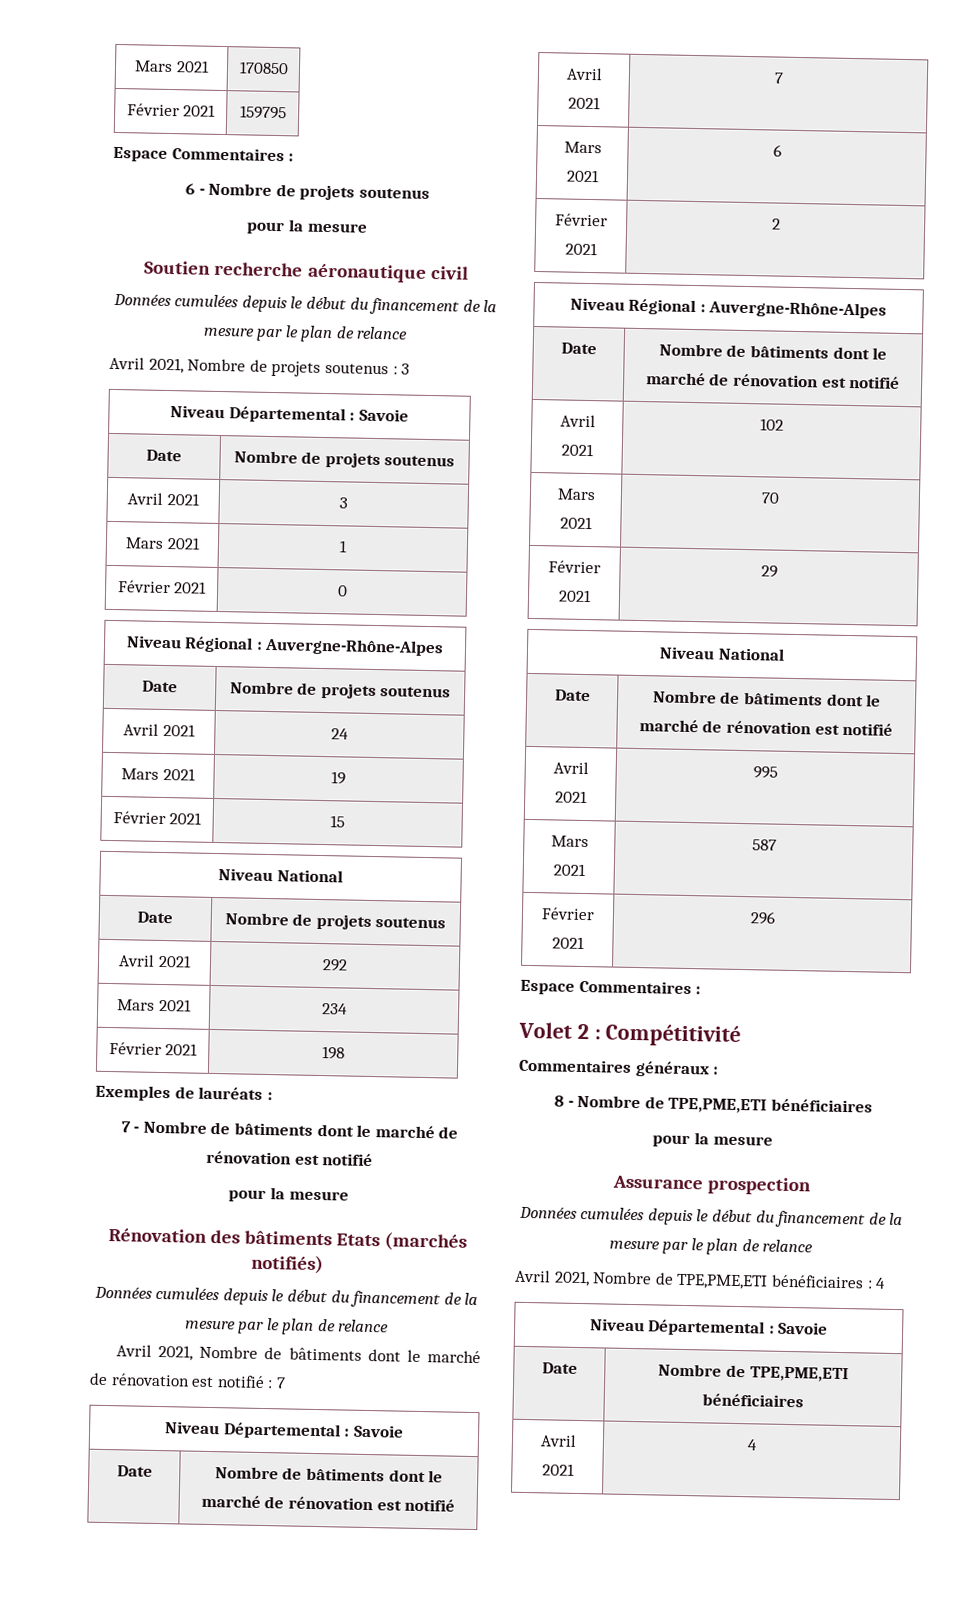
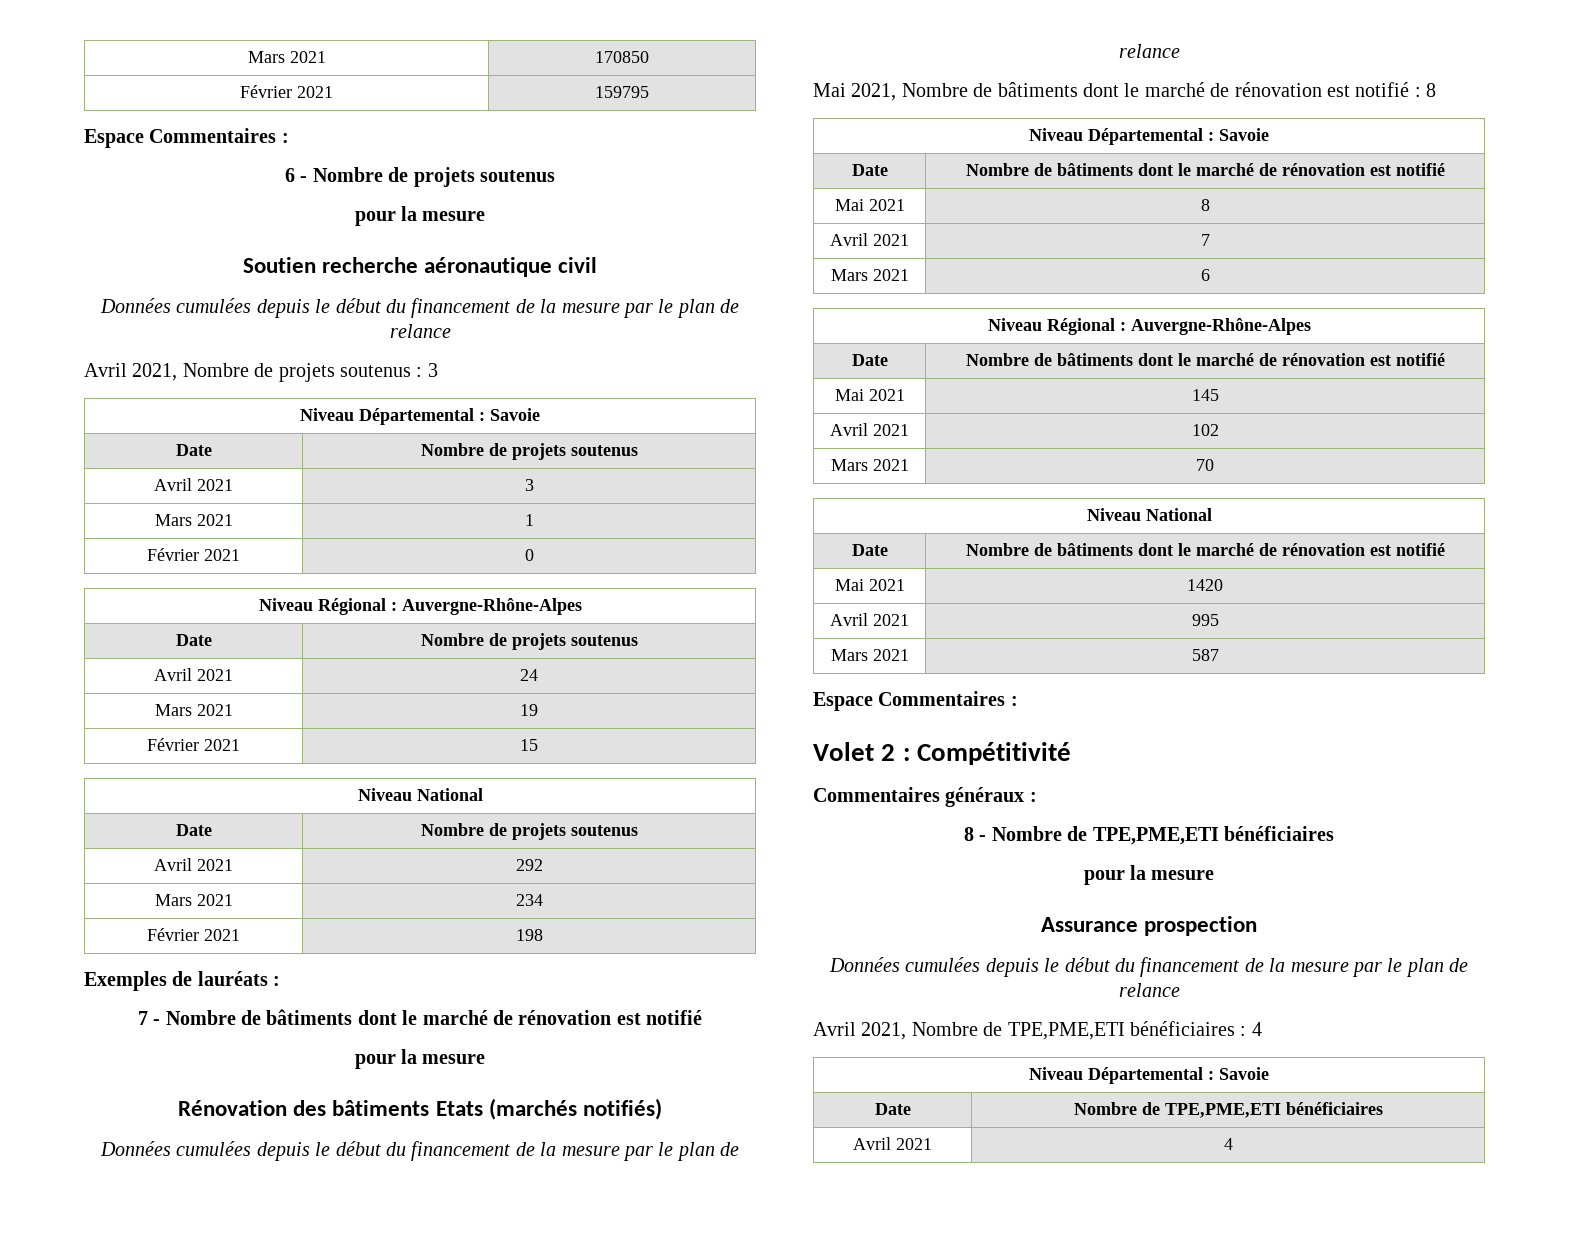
- Avril 2021, Nombre de bâtiments dont le marché de rénovation est notifié : 7
+ Mai 2021, Nombre de bâtiments dont le marché de rénovation est notifié : 8
+ Mai 2021 | 8
- Février 2021 | 2
+ Mai 2021 | 145
- Février 2021 | 29
+ Mai 2021 | 1420
- Février 2021 | 296

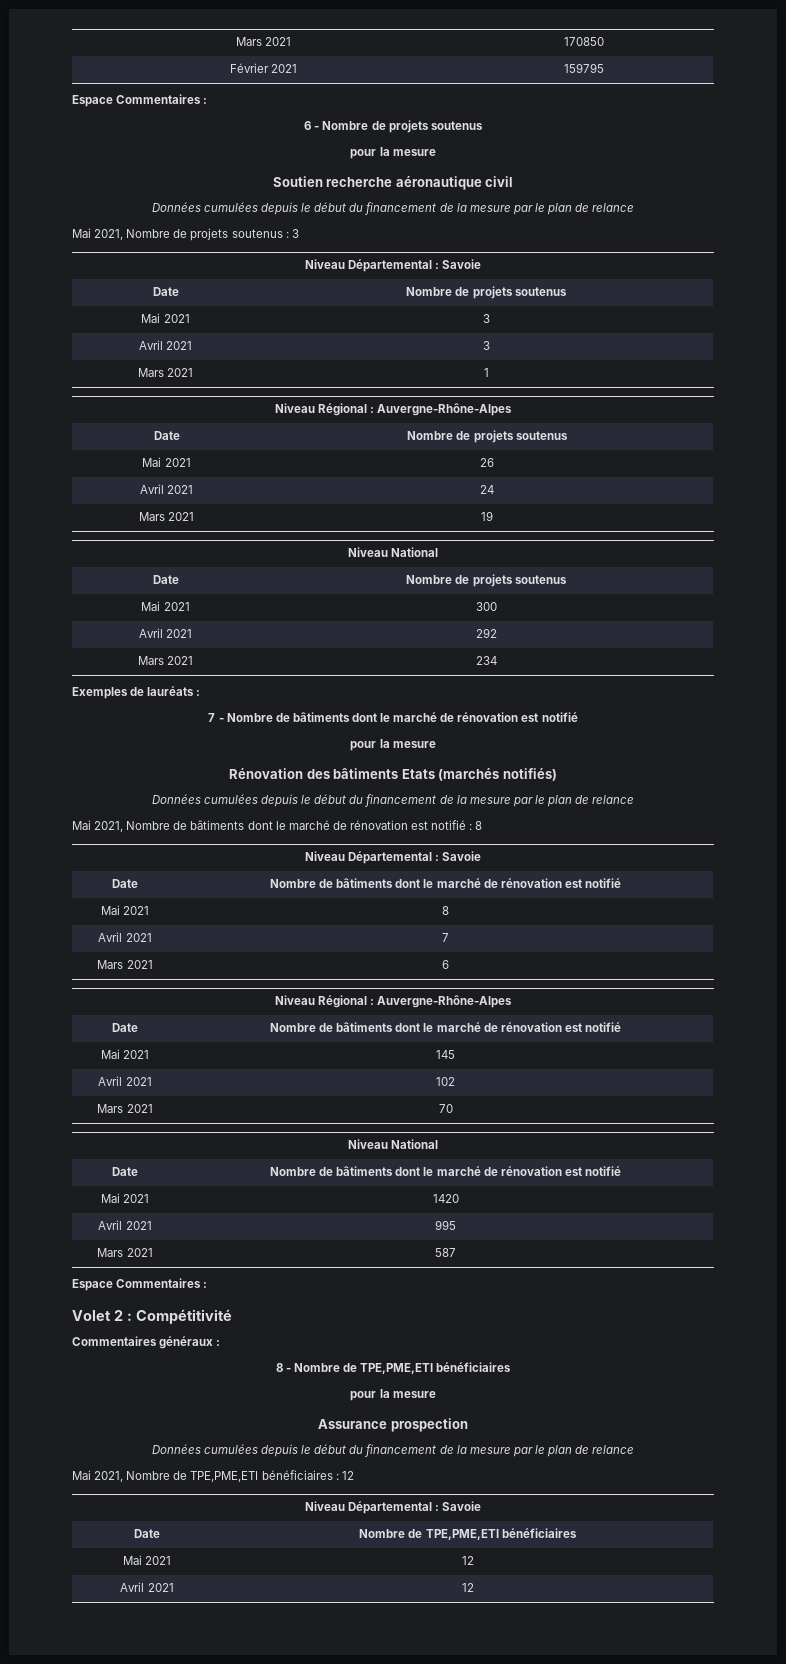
- Avril 2021, Nombre de projets soutenus : 3
+ Mai 2021, Nombre de projets soutenus : 3
+ Mai 2021 | 3
- Février 2021 | 0
+ Mai 2021 | 26
- Février 2021 | 15
+ Mai 2021 | 300
- Février 2021 | 198
- Avril 2021, Nombre de TPE,PME,ETI bénéficiaires : 4
+ Mai 2021, Nombre de TPE,PME,ETI bénéficiaires : 12
- Avril 2021 | 4
+ Mai 2021 | 12
+ Avril 2021 | 12

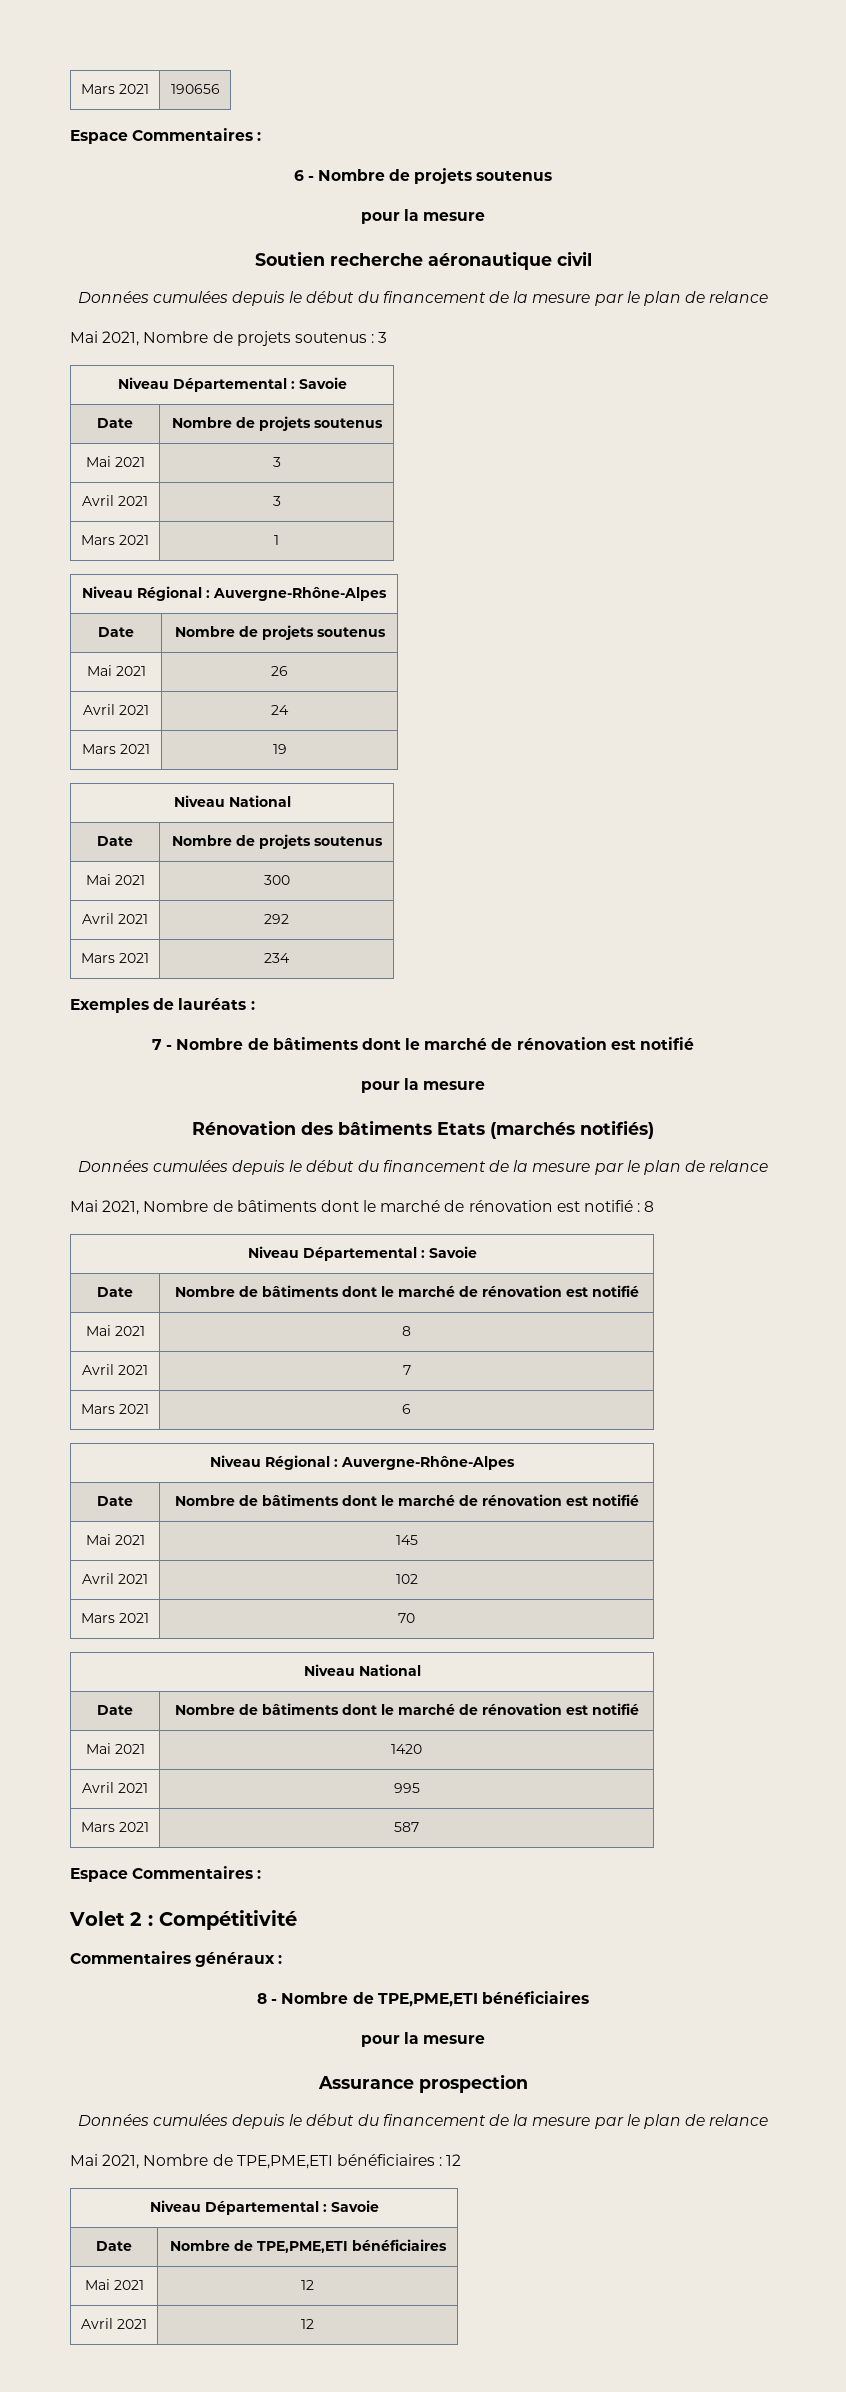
- Mars 2021 | 170850
- Février 2021 | 159795
+ Mars 2021 | 190656

